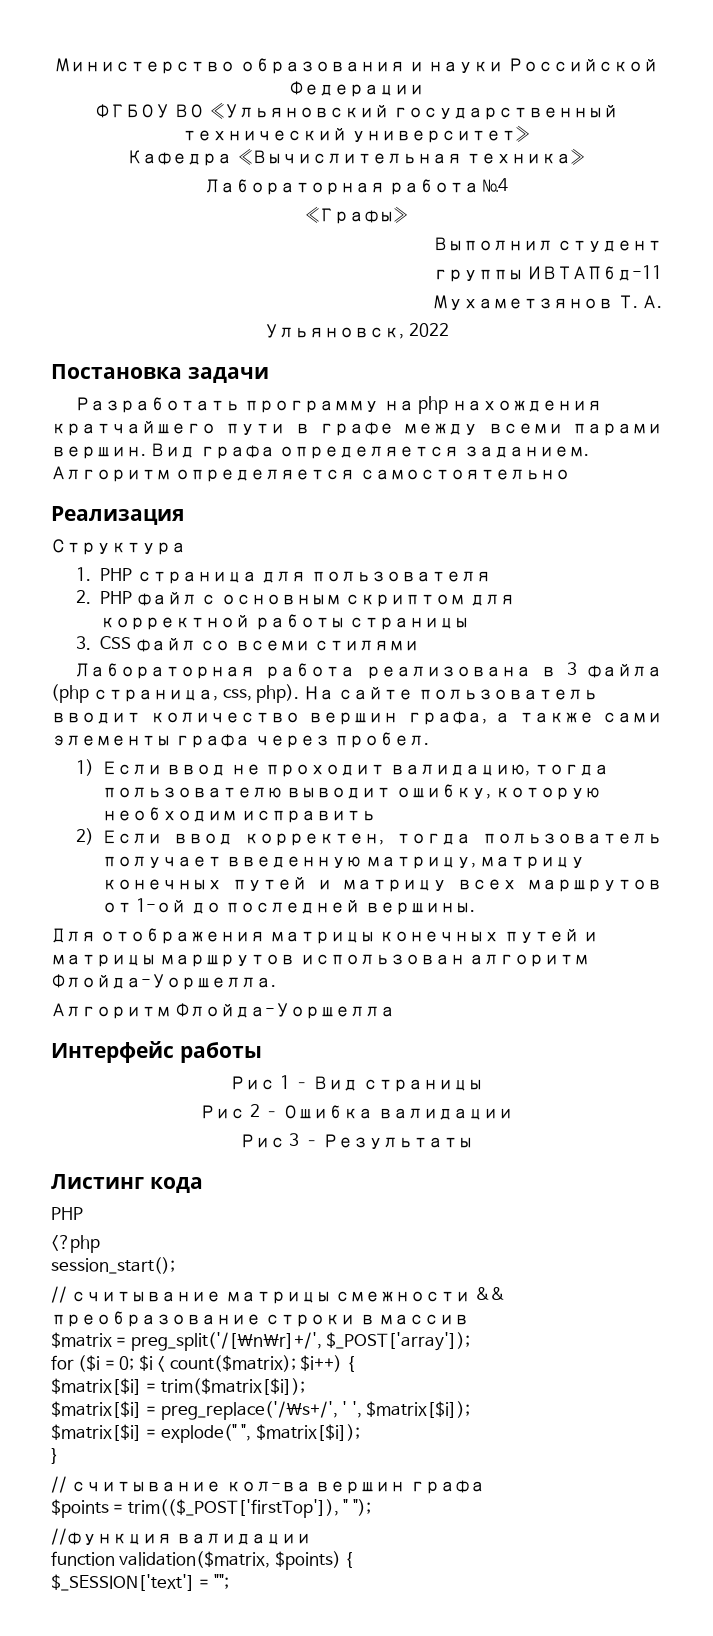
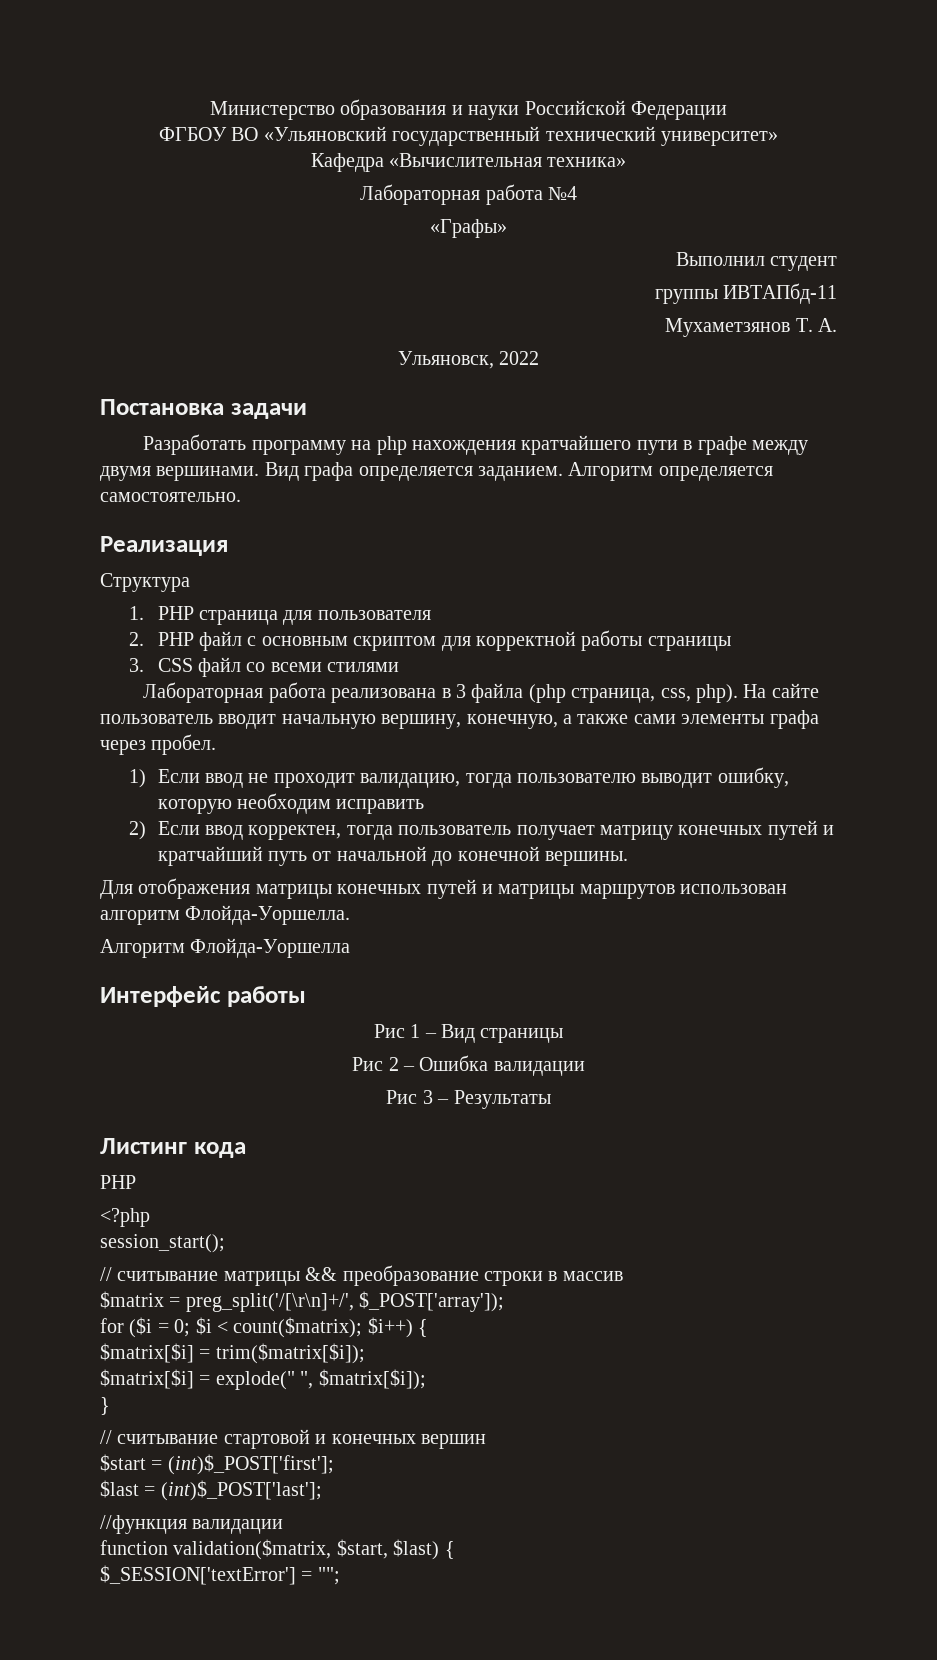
- Разработать программу на php нахождения кратчайшего пути в графе между всеми парами вершин.
+ Разработать программу на php нахождения кратчайшего пути в графе между двумя вершинами.
- Алгоритм определяется самостоятельно
+ Алгоритм определяется самостоятельно.
- На сайте пользователь вводит количество вершин графа, а также сами элементы графа через пробел.
+ На сайте пользователь вводит начальную вершину, конечную, а также сами элементы графа через пробел.
- 2) Если ввод корректен, тогда пользователь получает введенную матрицу, матрицу конечных путей и матрицу всех маршрутов от 1-ой до последней вершины.
+ 2) Если ввод корректен, тогда пользователь получает матрицу конечных путей и кратчайший путь от начальной до конечной вершины.
- // считывание матрицы смежности && преобразование строки в массив
+ // считывание матрицы && преобразование строки в массив
- $matrix = preg_split('/[\n\r]+/', $_POST['array']);
+ $matrix = preg_split('/[\r\n]+/', $_POST['array']);
- $matrix[$i] = preg_replace('/\s+/', ' ', $matrix[$i]);
- // считывание кол-ва вершин графа
- $points = trim(($_POST['firstTop']), " ");
+ // считывание стартовой и конечных вершин
+ $start = (int)$_POST['first'];
+ $last = (int)$_POST['last'];
- function validation($matrix, $points) {
- $_SESSION['text'] = "";
+ function validation($matrix, $start, $last) {
+ $_SESSION['textError'] = "";

